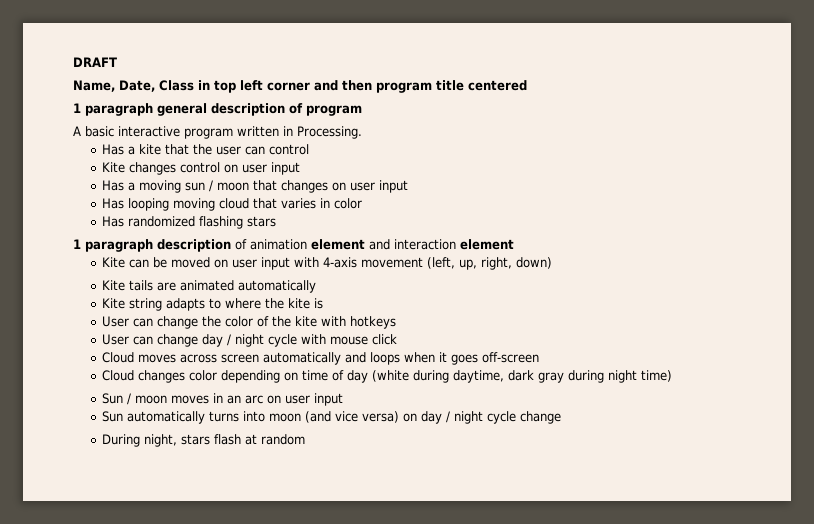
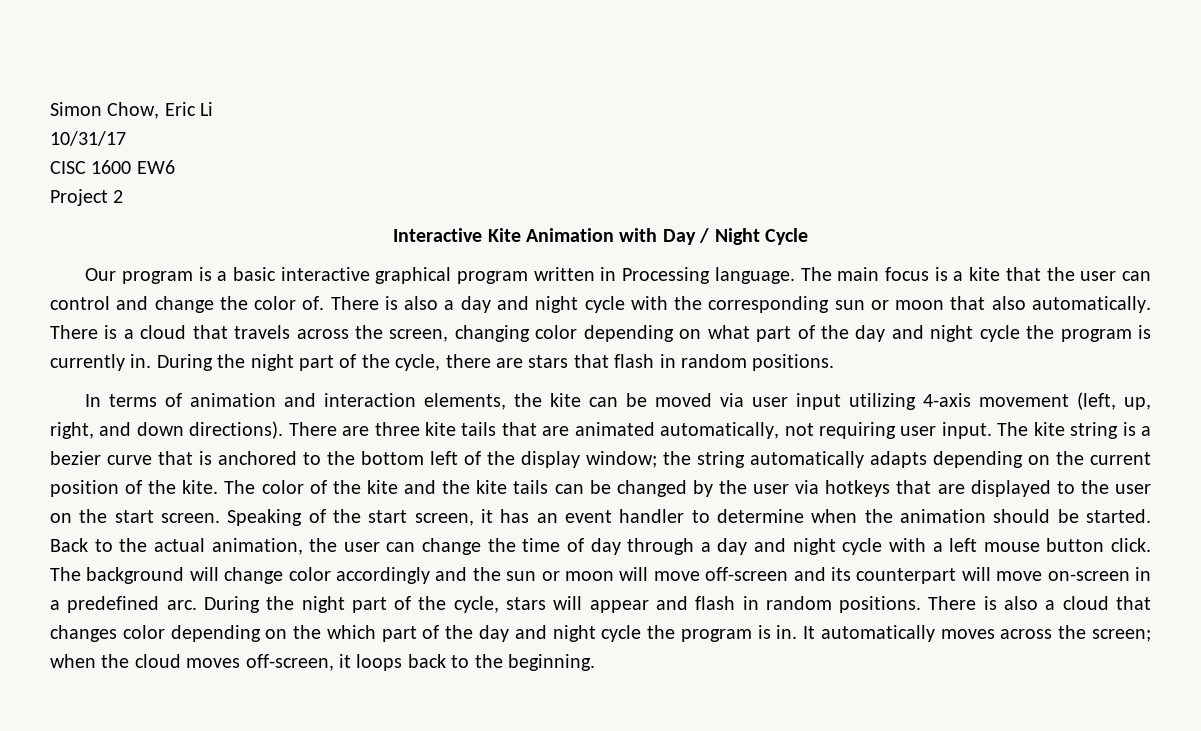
- DRAFT
- Name, Date, Class in top left corner and then program title centered
- 1 paragraph general description of program
- A basic interactive program written in Processing.
- Has a kite that the user can control
- Kite changes control on user input
- Has a moving sun / moon that changes on user input
- Has looping moving cloud that varies in color
- Has randomized flashing stars
- 1 paragraph description of animation element and interaction element
- Kite can be moved on user input with 4-axis movement (left, up, right, down)
- Kite tails are animated automatically
- Kite string adapts to where the kite is
- User can change the color of the kite with hotkeys
- User can change day / night cycle with mouse click
- Cloud moves across screen automatically and loops when it goes off-screen
- Cloud changes color depending on time of day (white during daytime, dark gray during night time)
- Sun / moon moves in an arc on user input
- Sun automatically turns into moon (and vice versa) on day / night cycle change
- During night, stars flash at random
+ Simon Chow, Eric Li
+ 10/31/17
+ CISC 1600 EW6
+ Project 2
+ Interactive Kite Animation with Day / Night Cycle
+ Our program is a basic interactive graphical program written in Processing language. The main focus is a kite that the user can control and change the color of. There is also a day and night cycle with the corresponding sun or moon that also automatically. There is a cloud that travels across the screen, changing color depending on what part of the day and night cycle the program is currently in. During the night part of the cycle, there are stars that flash in random positions.
+ In terms of animation and interaction elements, the kite can be moved via user input utilizing 4-axis movement (left, up, right, and down directions). There are three kite tails that are animated automatically, not requiring user input. The kite string is a bezier curve that is anchored to the bottom left of the display window; the string automatically adapts depending on the current position of the kite. The color of the kite and the kite tails can be changed by the user via hotkeys that are displayed to the user on the start screen. Speaking of the start screen, it has an event handler to determine when the animation should be started. Back to the actual animation, the user can change the time of day through a day and night cycle with a left mouse button click. The background will change color accordingly and the sun or moon will move off-screen and its counterpart will move on-screen in a predefined arc. During the night part of the cycle, stars will appear and flash in random positions. There is also a cloud that changes color depending on the which part of the day and night cycle the program is in. It automatically moves across the screen; when the cloud moves off-screen, it loops back to the beginning.

